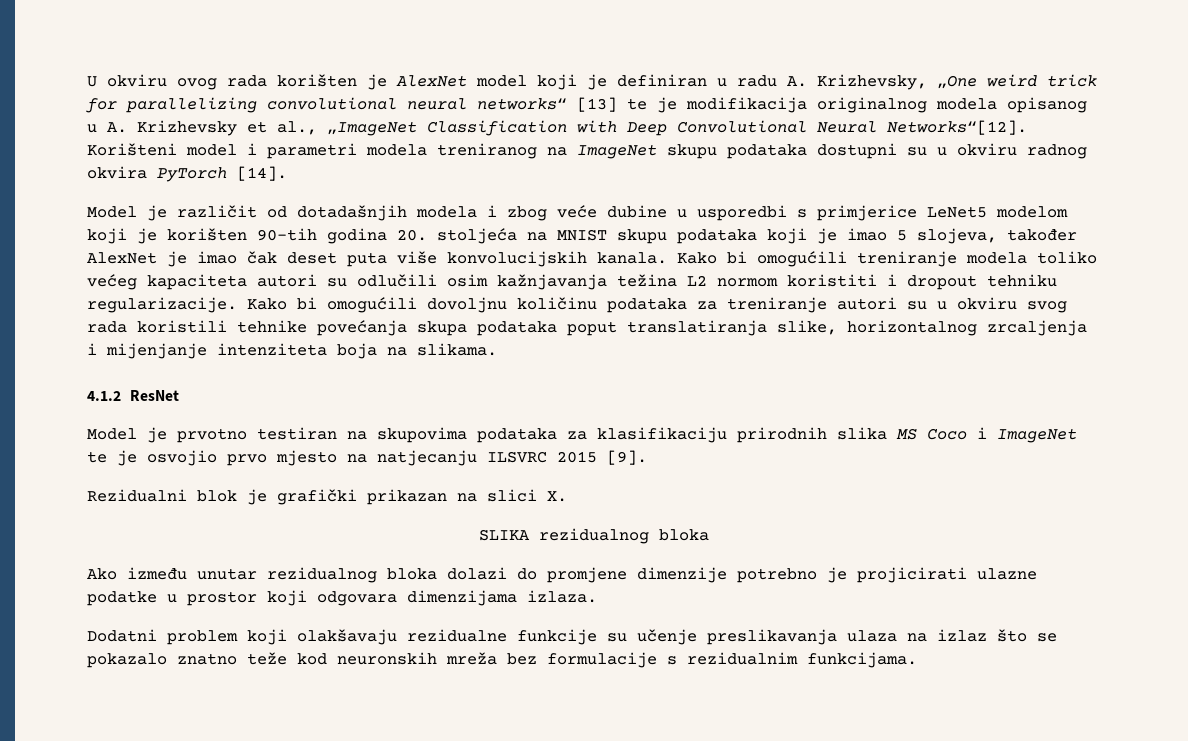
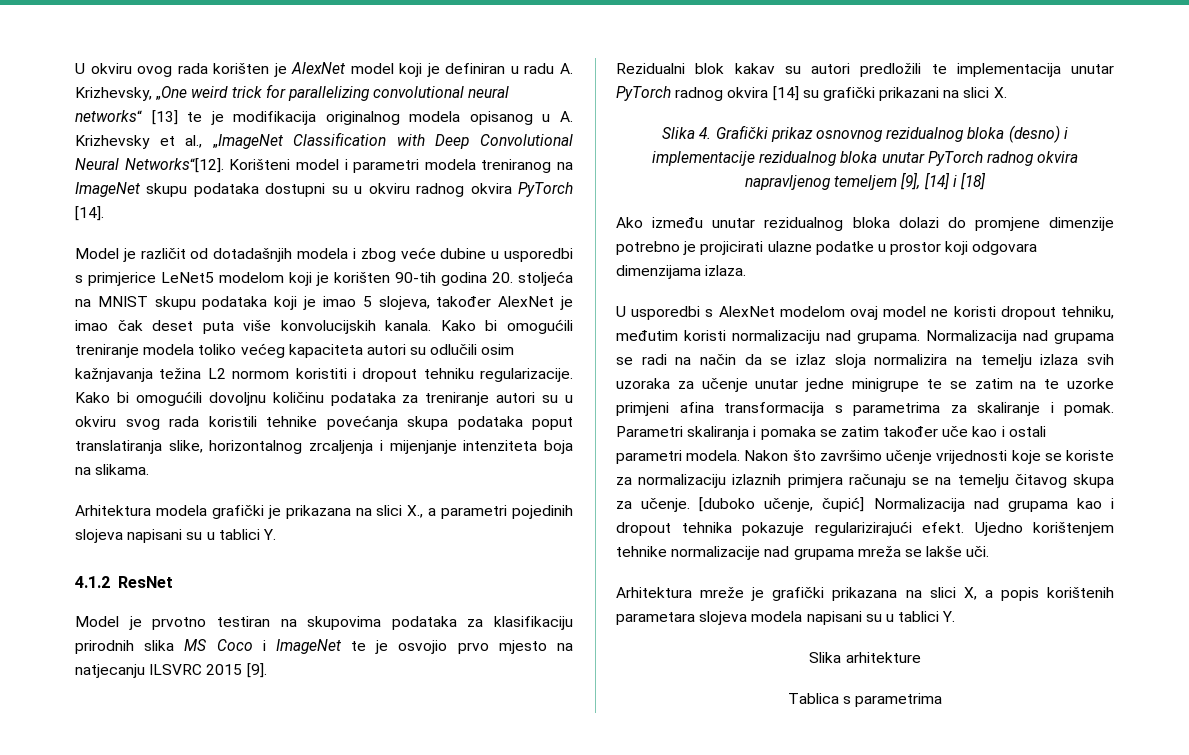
+ Arhitektura modela grafički je prikazana na slici X., a parametri pojedinih slojeva napisani su u tablici Y.
- Rezidualni blok je grafički prikazan na slici X.
- SLIKA rezidualnog bloka
+ Rezidualni blok kakav su autori predložili te implementacija unutar PyTorch radnog okvira [14] su grafički prikazani na slici X.
+ Slika 4. Grafički prikaz osnovnog rezidualnog bloka (desno) i implementacije rezidualnog bloka unutar PyTorch radnog okvira napravljenog temeljem [9], [14] i [18]
- Dodatni problem koji olakšavaju rezidualne funkcije su učenje preslikavanja ulaza na izlaz što se pokazalo znatno teže kod neuronskih mreža bez formulacije s rezidualnim funkcijama.
+ U usporedbi s AlexNet modelom ovaj model ne koristi dropout tehniku, međutim koristi normalizaciju nad grupama. Normalizacija nad grupama se radi na način da se izlaz sloja normalizira na temelju izlaza svih uzoraka za učenje unutar jedne minigrupe te se zatim na te uzorke primjeni afina transformacija s parametrima za skaliranje i pomak. Parametri skaliranja i pomaka se zatim također uče kao i ostali parametri modela. Nakon što završimo učenje vrijednosti koje se koriste za normalizaciju izlaznih primjera računaju se na temelju čitavog skupa za učenje. [duboko učenje, čupić] Normalizacija nad grupama kao i dropout tehnika pokazuje regularizirajući efekt. Ujedno korištenjem tehnike normalizacije nad grupama mreža se lakše uči.
+ Arhitektura mreže je grafički prikazana na slici X, a popis korištenih parametara slojeva modela napisani su u tablici Y.
+ Slika arhitekture
+ Tablica s parametrima

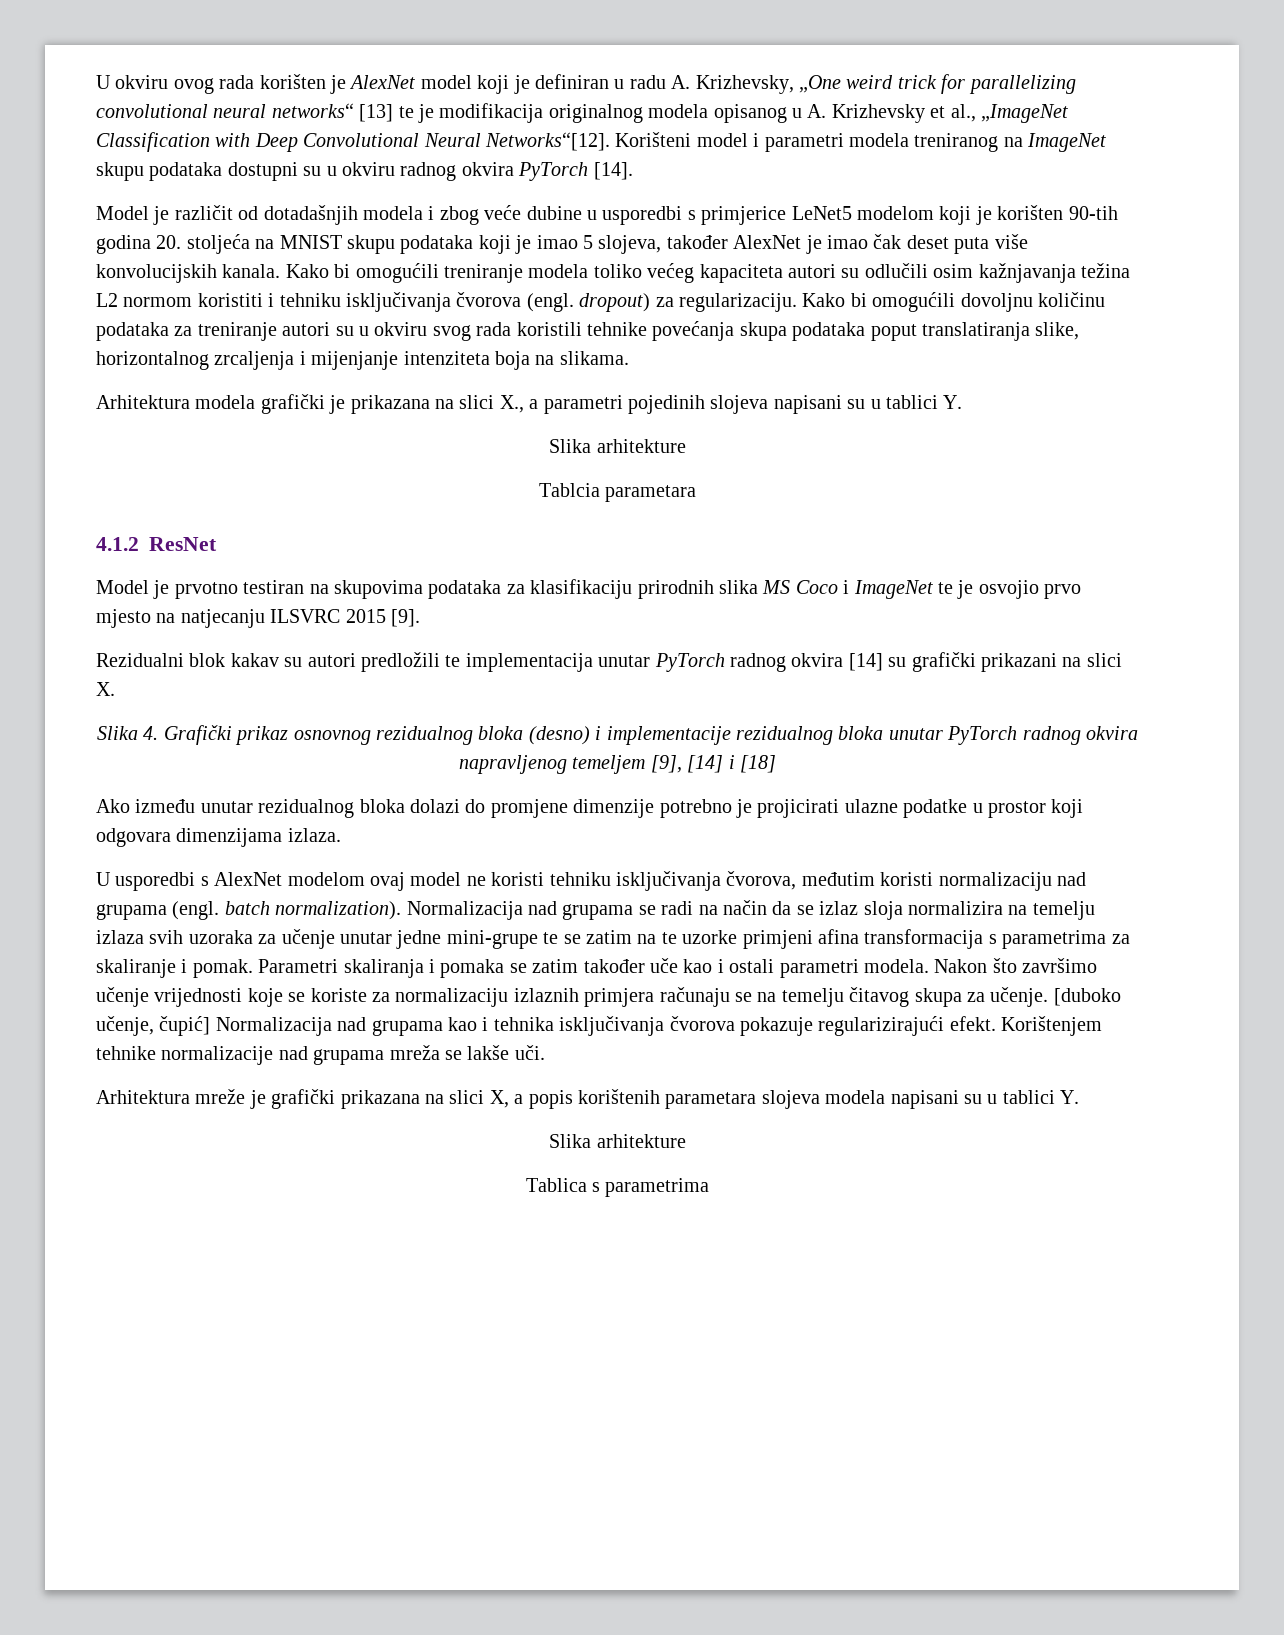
- Kako bi omogućili treniranje modela toliko većeg kapaciteta autori su odlučili osim kažnjavanja težina L2 normom koristiti i dropout tehniku regularizacije.
+ Kako bi omogućili treniranje modela toliko većeg kapaciteta autori su odlučili osim kažnjavanja težina L2 normom koristiti i tehniku isključivanja čvorova (engl. dropout) za regularizaciju.
  Arhitektura modela grafički je prikazana na slici X., a parametri pojedinih slojeva napisani su u tablici Y.
+ Slika arhitekture
+ Tablcia parametara
- U usporedbi s AlexNet modelom ovaj model ne koristi dropout tehniku, međutim koristi normalizaciju nad grupama.
+ U usporedbi s AlexNet modelom ovaj model ne koristi tehniku isključivanja čvorova, međutim koristi normalizaciju nad grupama (engl. batch normalization).
- Normalizacija nad grupama se radi na način da se izlaz sloja normalizira na temelju izlaza svih uzoraka za učenje unutar jedne minigrupe te se zatim na te uzorke primjeni afina transformacija s parametrima za skaliranje i pomak.
+ Normalizacija nad grupama se radi na način da se izlaz sloja normalizira na temelju izlaza svih uzoraka za učenje unutar jedne mini-grupe te se zatim na te uzorke primjeni afina transformacija s parametrima za skaliranje i pomak.
- [duboko učenje, čupić] Normalizacija nad grupama kao i dropout tehnika pokazuje regularizirajući efekt.
+ [duboko učenje, čupić] Normalizacija nad grupama kao i tehnika isključivanja čvorova pokazuje regularizirajući efekt.
- Ujedno korištenjem tehnike normalizacije nad grupama mreža se lakše uči.
+ Korištenjem tehnike normalizacije nad grupama mreža se lakše uči.

